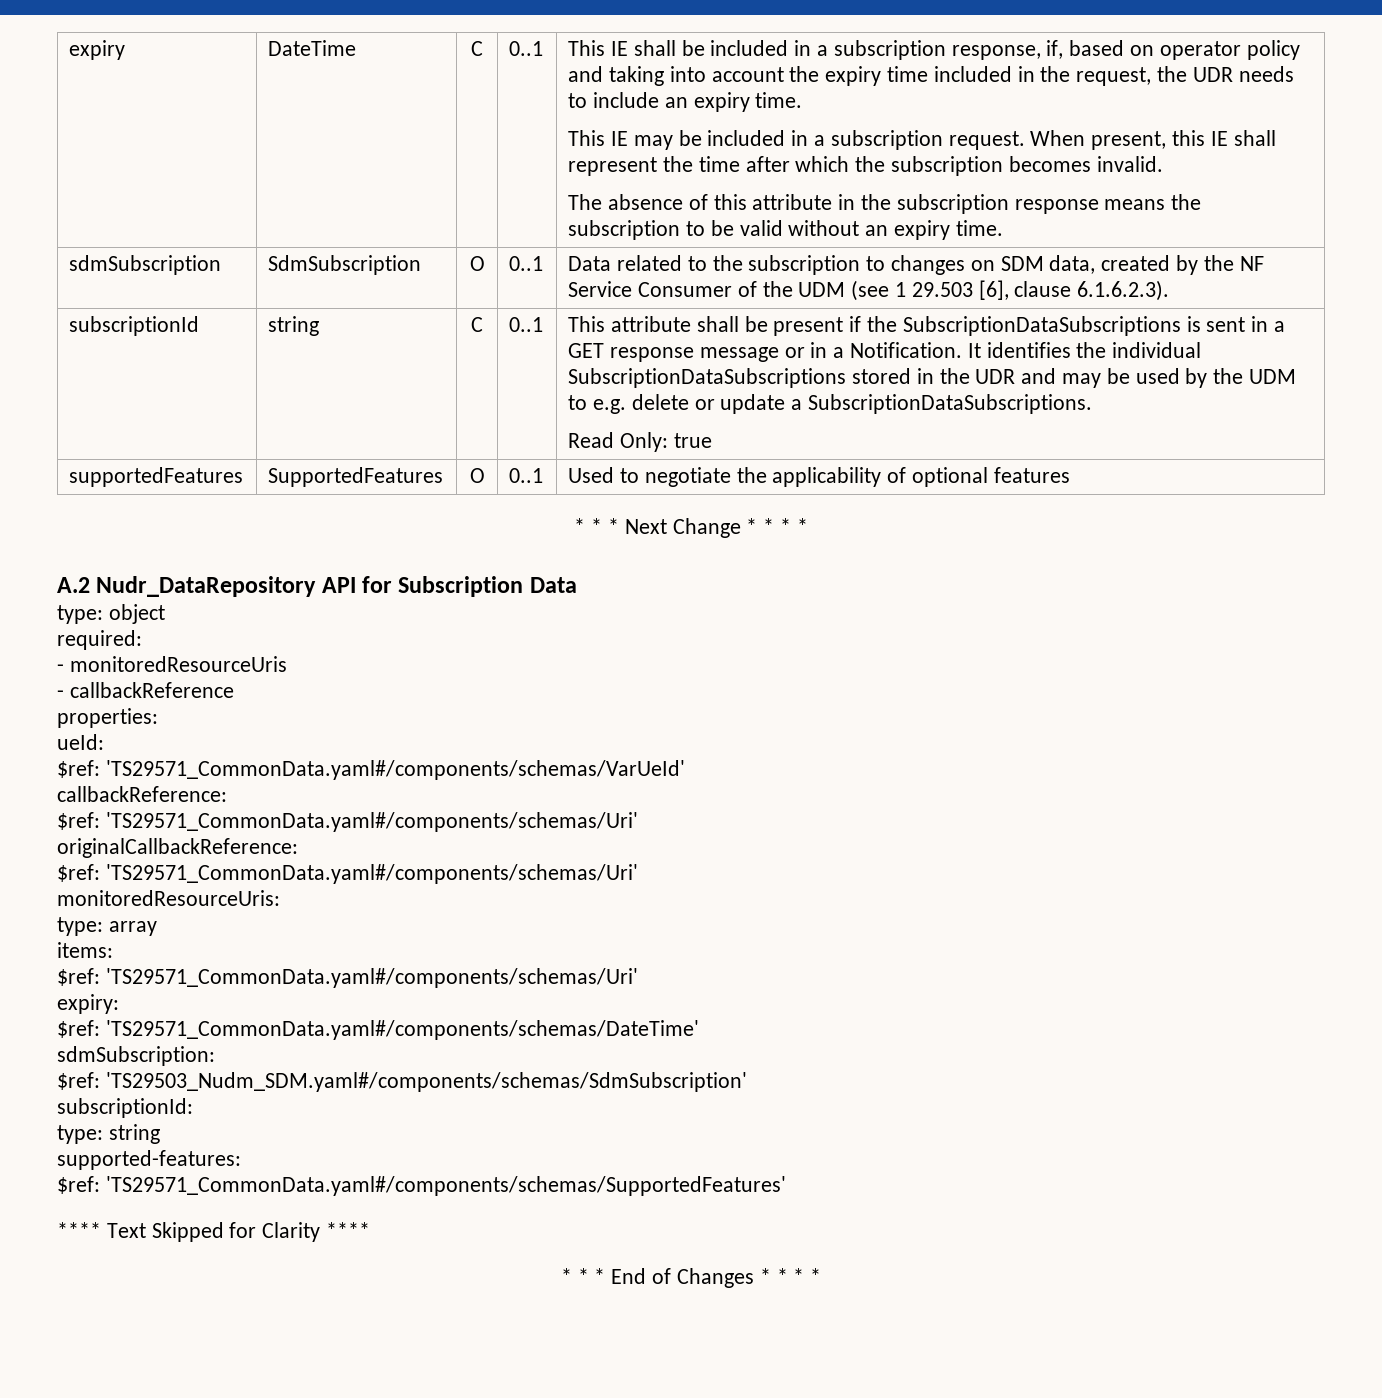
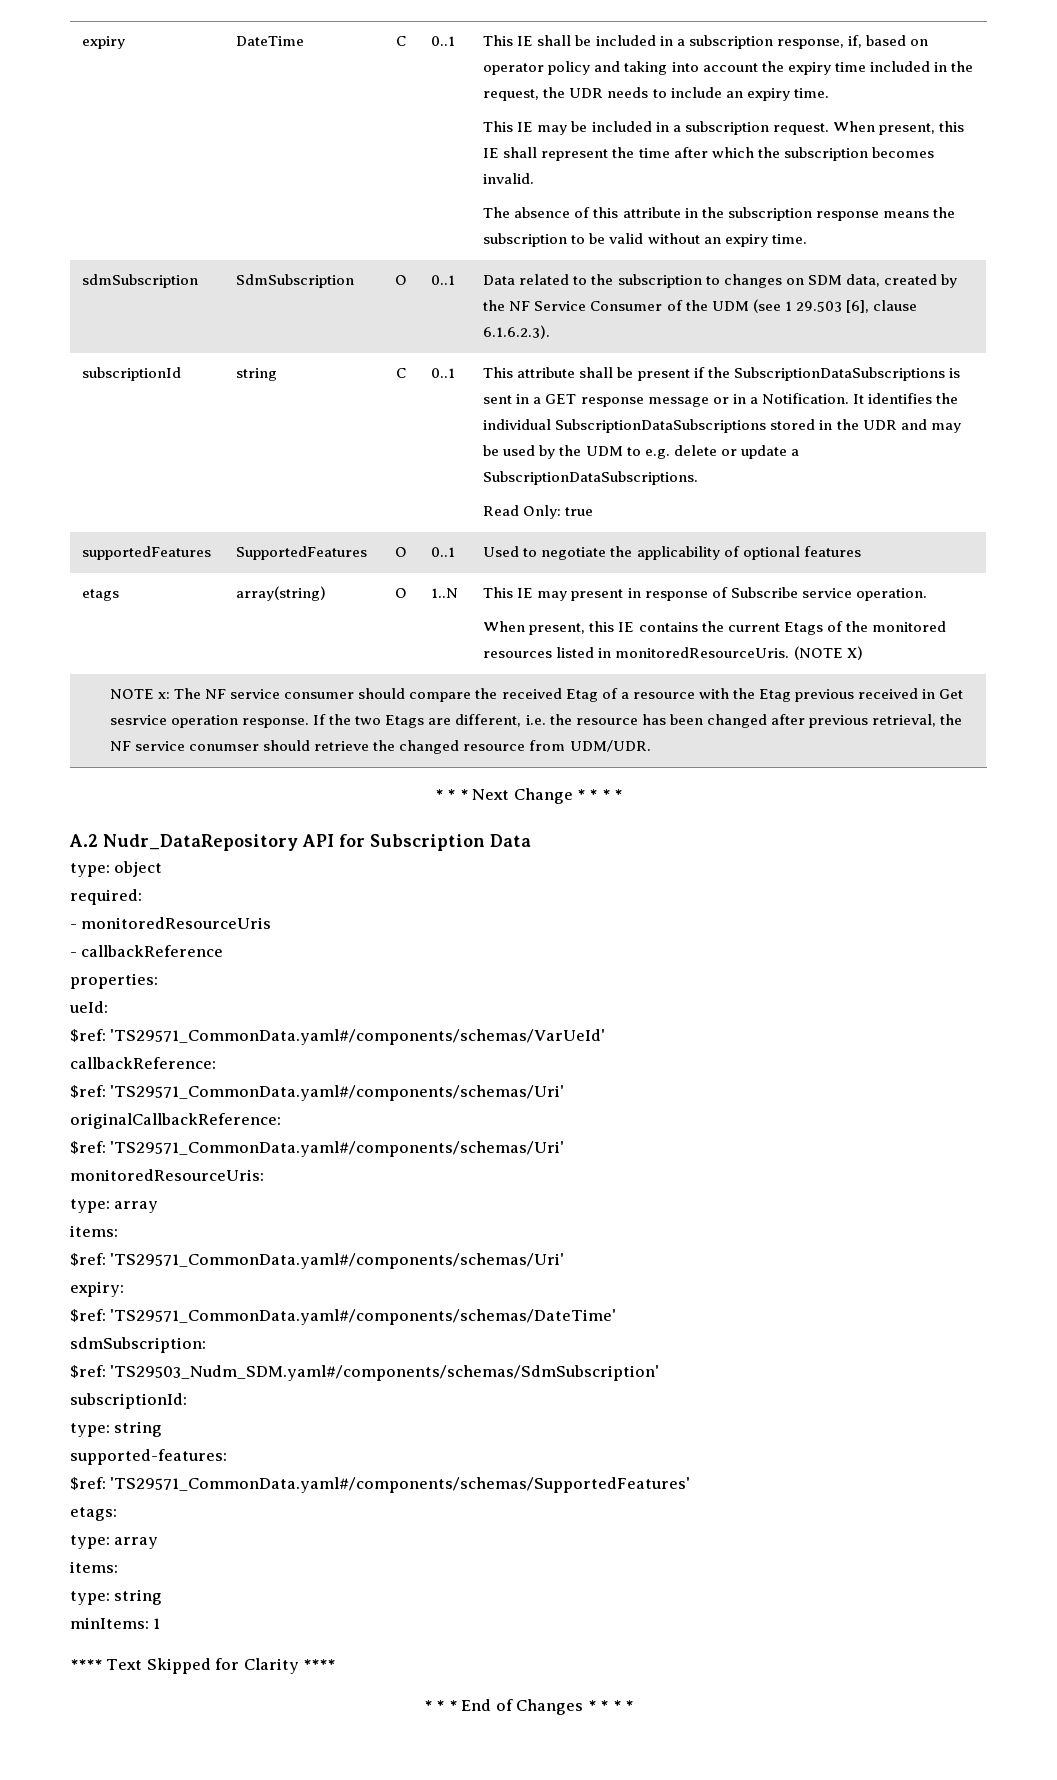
+ etags | array(string) | O | 1..N | This IE may present in response of Subscribe service operation.
+ When present, this IE contains the current Etags of the monitored resources listed in monitoredResourceUris. (NOTE X)
+ NOTE x: The NF service consumer should compare the received Etag of a resource with the Etag previous received in Get sesrvice operation response. If the two Etags are different, i.e. the resource has been changed after previous retrieval, the NF service conumser should retrieve the changed resource from UDM/UDR.
+ etags:
+ type: array
+ items:
+ type: string
+ minItems: 1

